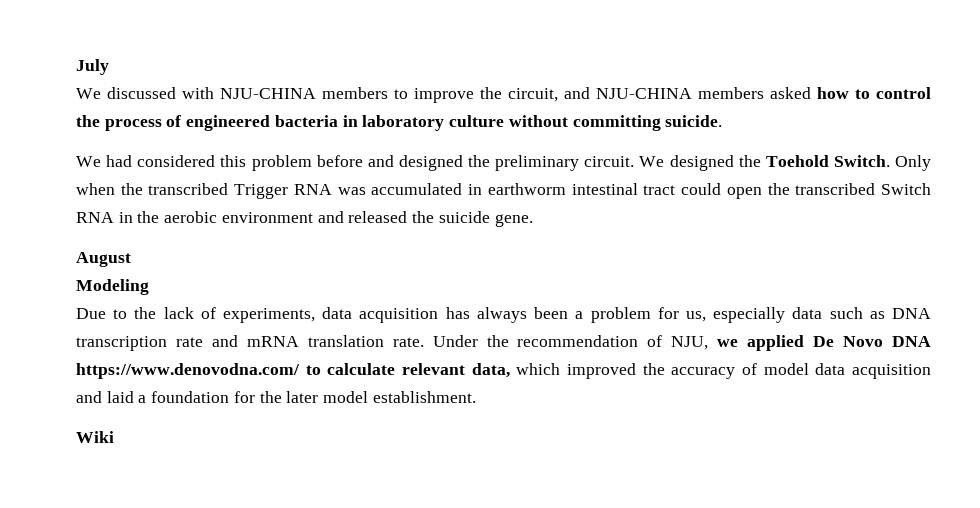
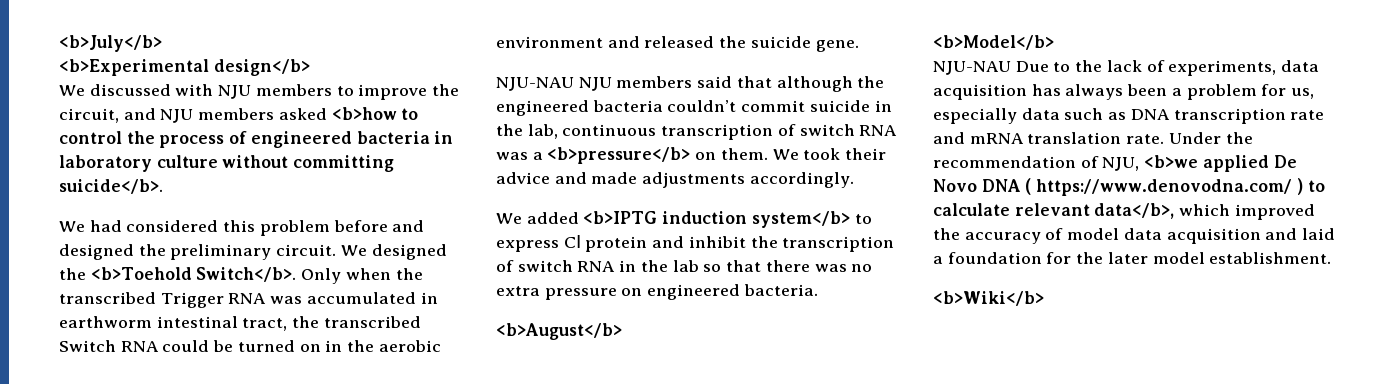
- July
+ <b>July</b>
+ <b>Experimental design</b>
- We discussed with NJU-CHINA members to improve the circuit, and NJU-CHINA members asked how to control the process of engineered bacteria in laboratory culture without committing suicide.
+ We discussed with NJU members to improve the circuit, and NJU members asked <b>how to control the process of engineered bacteria in laboratory culture without committing suicide</b>.
- We designed the Toehold Switch.
+ We designed the <b>Toehold Switch</b>.
- Only when the transcribed Trigger RNA was accumulated in earthworm intestinal tract could open the transcribed Switch RNA in the aerobic environment and released the suicide gene.
+ Only when the transcribed Trigger RNA was accumulated in earthworm intestinal tract, the transcribed Switch RNA could be turned on in the aerobic environment and released the suicide gene.
- August
- Modeling
- Due to the lack of experiments, data acquisition has always been a problem for us, especially data such as DNA transcription rate and mRNA translation rate.
+ NJU-NAU NJU members said that although the engineered bacteria couldn’t commit suicide in the lab, continuous transcription of switch RNA was a <b>pressure</b> on them. We took their advice and made adjustments accordingly.
+ We added <b>IPTG induction system</b> to express CⅠ protein and inhibit the transcription of switch RNA in the lab so that there was no extra pressure on engineered bacteria.
+ <b>August</b>
+ <b>Model</b>
+ NJU-NAU Due to the lack of experiments, data acquisition has always been a problem for us, especially data such as DNA transcription rate and mRNA translation rate.
- Under the recommendation of NJU, we applied De Novo DNA https://www.denovodna.com/ to calculate relevant data, which improved the accuracy of model data acquisition and laid a foundation for the later model establishment.
+ Under the recommendation of NJU, <b>we applied De Novo DNA ( https://www.denovodna.com/ ) to calculate relevant data</b>, which improved the accuracy of model data acquisition and laid a foundation for the later model establishment.
- Wiki
+ <b>Wiki</b>

